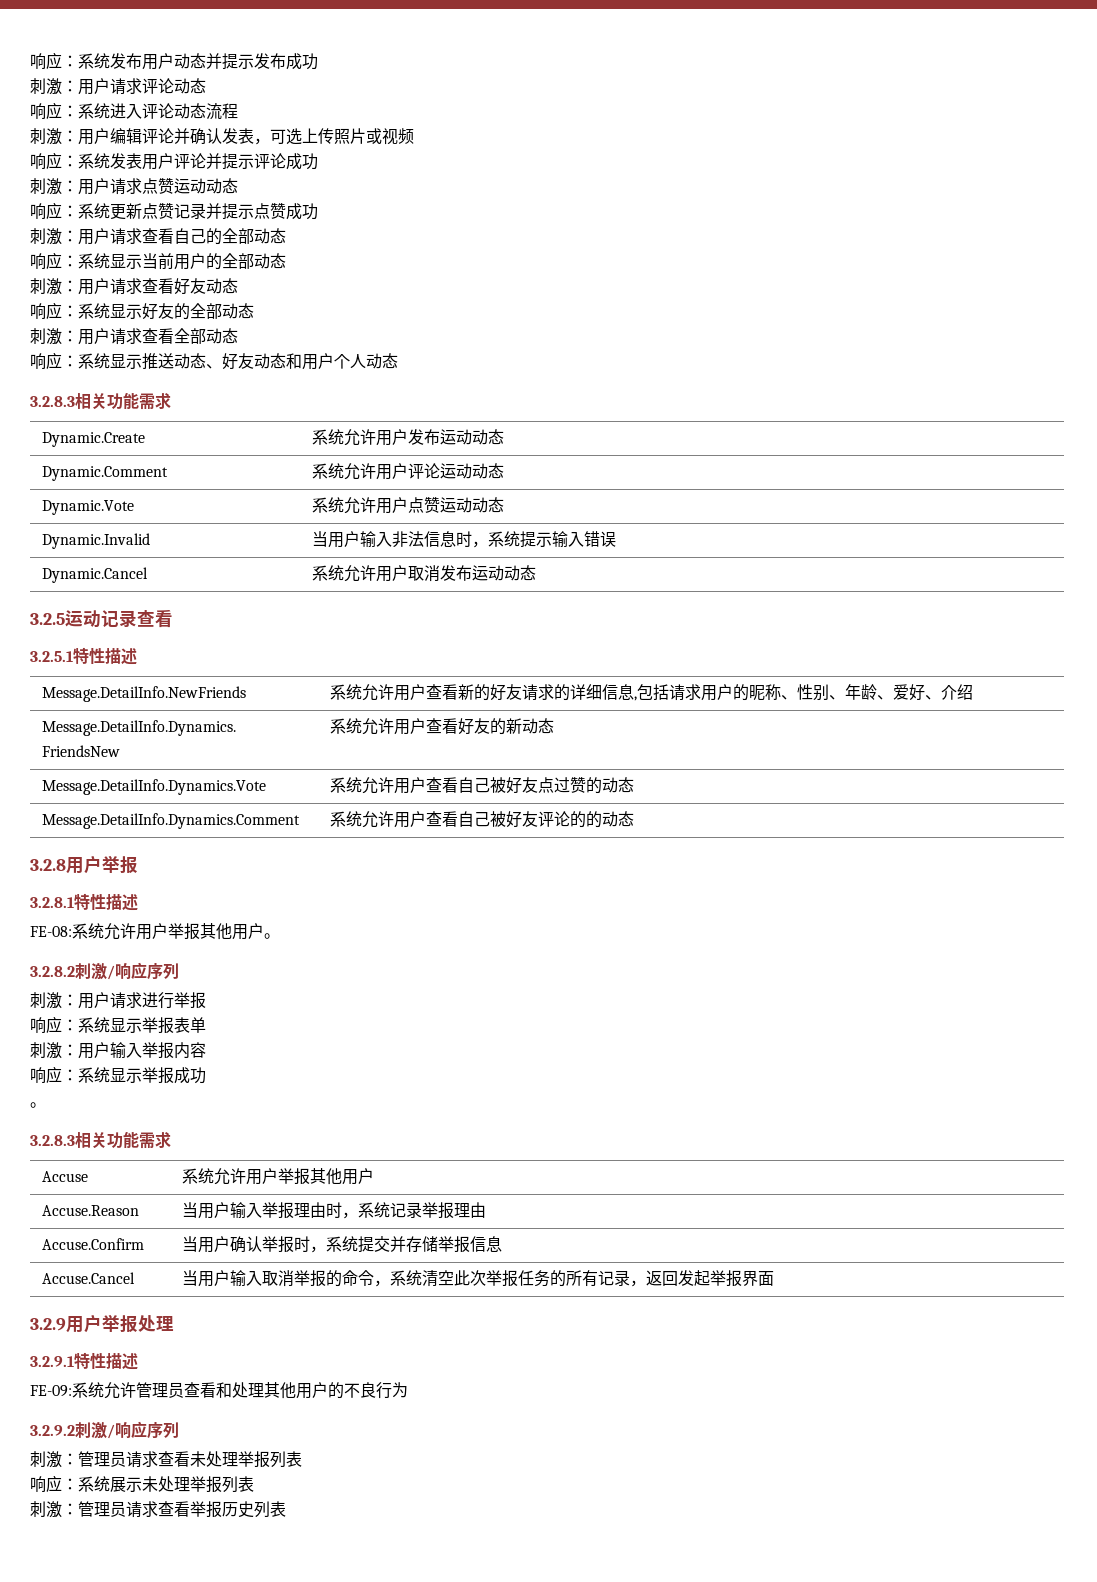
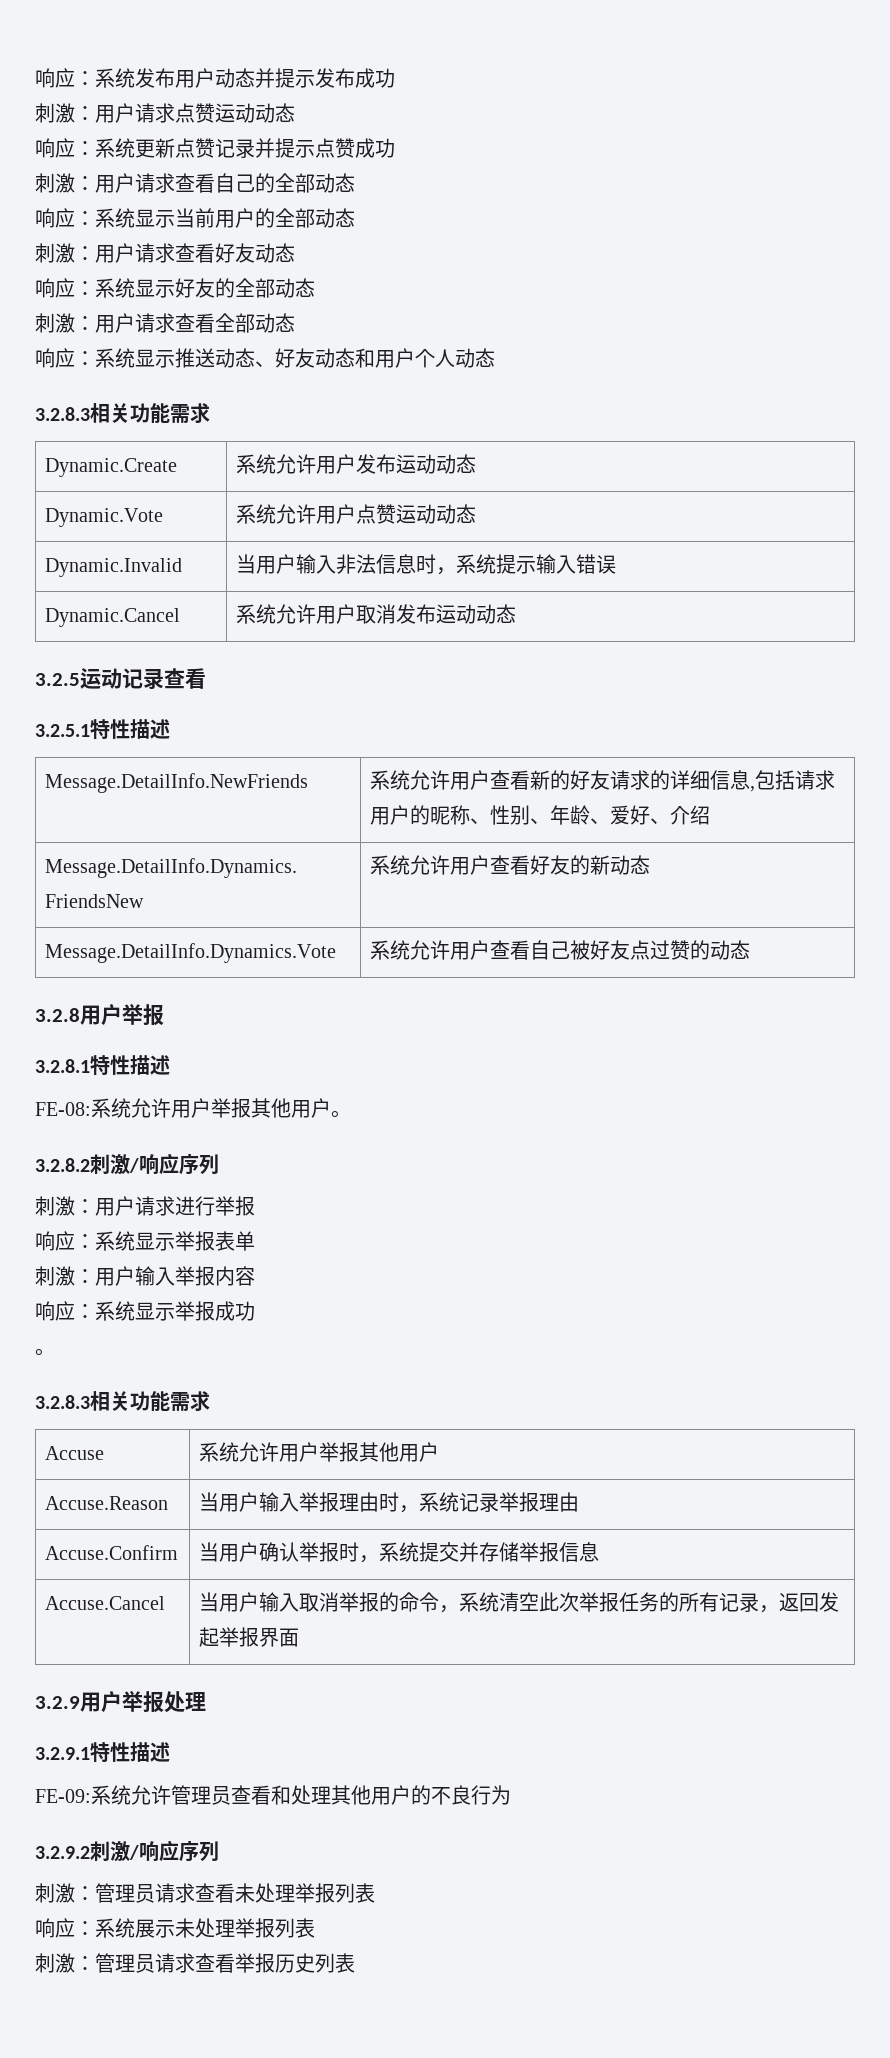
- 刺激：用户请求评论动态
- 响应：系统进入评论动态流程
- 刺激：用户编辑评论并确认发表，可选上传照片或视频
- 响应：系统发表用户评论并提示评论成功
- Dynamic.Comment | 系统允许用户评论运动动态
- Message.DetailInfo.Dynamics.Comment | 系统允许用户查看自己被好友评论的的动态

